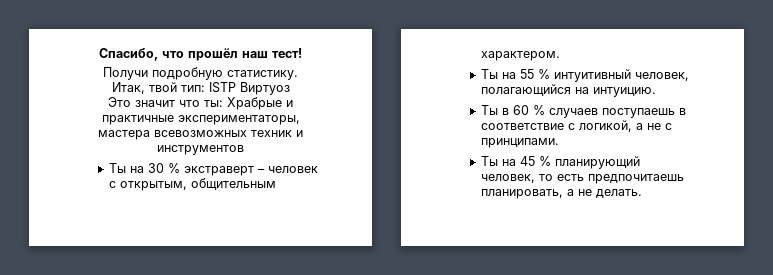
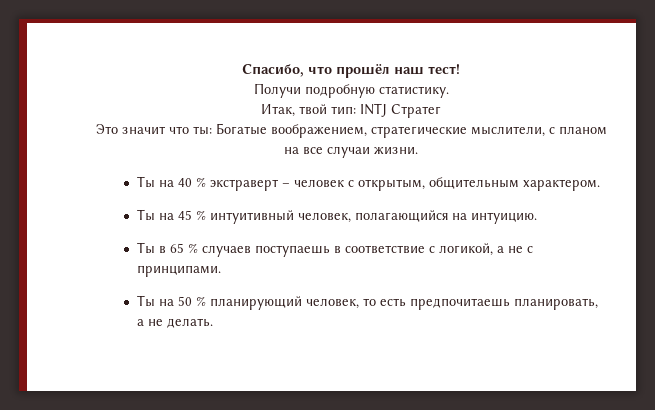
- Итак, твой тип: ISTP Виртуоз
+ Итак, твой тип: INTJ Стратег
- Это значит что ты: Храбрые и практичные экспериментаторы, мастера всевозможных техник и инструментов
- Ты на 30 % экстраверт – человек с открытым, общительным характером.
+ Это значит что ты: Богатые воображением, стратегические мыслители, с планом на все случаи жизни.
+ Ты на 40 % экстраверт – человек с открытым, общительным характером.
- Ты на 55 % интуитивный человек, полагающийся на интуицию.
+ Ты на 45 % интуитивный человек, полагающийся на интуицию.
- Ты в 60 % случаев поступаешь в соответствие с логикой, а не с принципами.
+ Ты в 65 % случаев поступаешь в соответствие с логикой, а не с принципами.
- Ты на 45 % планирующий человек, то есть предпочитаешь планировать, а не делать.
+ Ты на 50 % планирующий человек, то есть предпочитаешь планировать, а не делать.

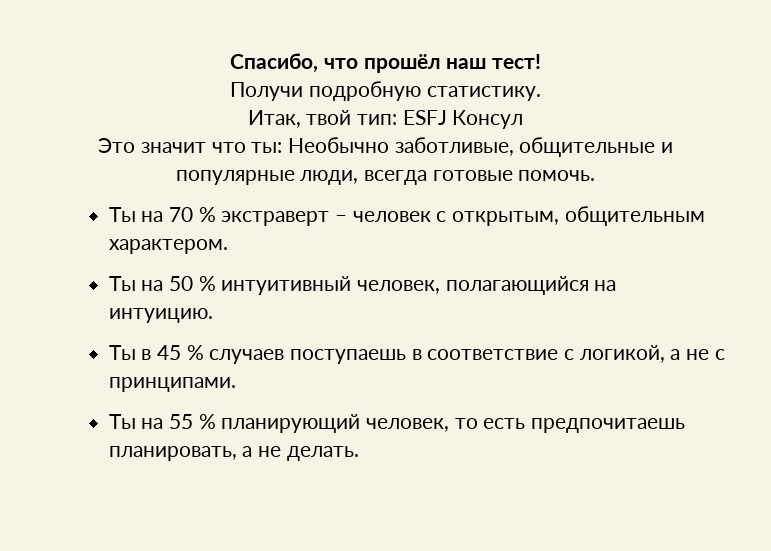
- Итак, твой тип: INTJ Стратег
+ Итак, твой тип: ESFJ Консул
- Это значит что ты: Богатые воображением, стратегические мыслители, с планом на все случаи жизни.
- Ты на 40 % экстраверт – человек с открытым, общительным характером.
+ Это значит что ты: Необычно заботливые, общительные и популярные люди, всегда готовые помочь.
+ Ты на 70 % экстраверт – человек с открытым, общительным характером.
- Ты на 45 % интуитивный человек, полагающийся на интуицию.
+ Ты на 50 % интуитивный человек, полагающийся на интуицию.
- Ты в 65 % случаев поступаешь в соответствие с логикой, а не с принципами.
+ Ты в 45 % случаев поступаешь в соответствие с логикой, а не с принципами.
- Ты на 50 % планирующий человек, то есть предпочитаешь планировать, а не делать.
+ Ты на 55 % планирующий человек, то есть предпочитаешь планировать, а не делать.

